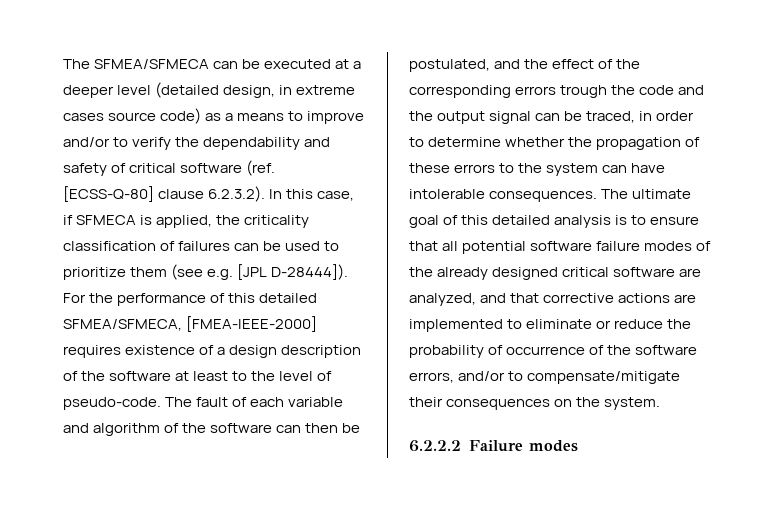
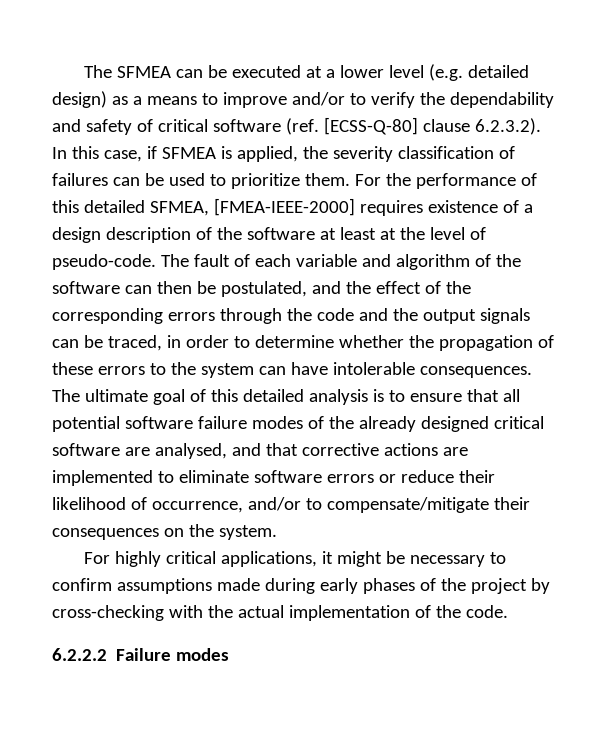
- The SFMEA/SFMECA can be executed at a deeper level (detailed design, in extreme cases source code) as a means to improve and/or to verify the dependability and safety of critical software (ref. [ECSS-Q-80] clause 6.2.3.2). In this case, if SFMECA is applied, the criticality classification of failures can be used to prioritize them (see e.g. [JPL D-28444]).
+ The SFMEA can be executed at a lower level (e.g. detailed design) as a means to improve and/or to verify the dependability and safety of critical software (ref. [ECSS-Q-80] clause 6.2.3.2). In this case, if SFMEA is applied, the severity classification of failures can be used to prioritize them.
- For the performance of this detailed SFMEA/SFMECA, [FMEA-IEEE-2000] requires existence of a design description of the software at least to the level of pseudo-code.
+ For the performance of this detailed SFMEA, [FMEA-IEEE-2000] requires existence of a design description of the software at least at the level of pseudo-code.
- The fault of each variable and algorithm of the software can then be postulated, and the effect of the corresponding errors trough the code and the output signal can be traced, in order to determine whether the propagation of these errors to the system can have intolerable consequences.
+ The fault of each variable and algorithm of the software can then be postulated, and the effect of the corresponding errors through the code and the output signals can be traced, in order to determine whether the propagation of these errors to the system can have intolerable consequences.
- The ultimate goal of this detailed analysis is to ensure that all potential software failure modes of the already designed critical software are analyzed, and that corrective actions are implemented to eliminate or reduce the probability of occurrence of the software errors, and/or to compensate/mitigate their consequences on the system.
+ The ultimate goal of this detailed analysis is to ensure that all potential software failure modes of the already designed critical software are analysed, and that corrective actions are implemented to eliminate software errors or reduce their likelihood of occurrence, and/or to compensate/mitigate their consequences on the system.
+ For highly critical applications, it might be necessary to confirm assumptions made during early phases of the project by cross-checking with the actual implementation of the code.

